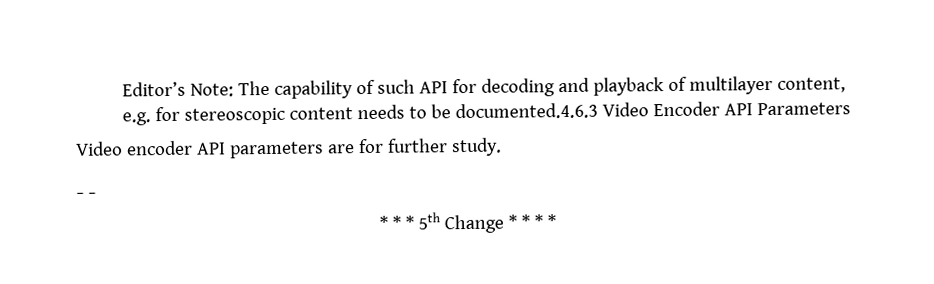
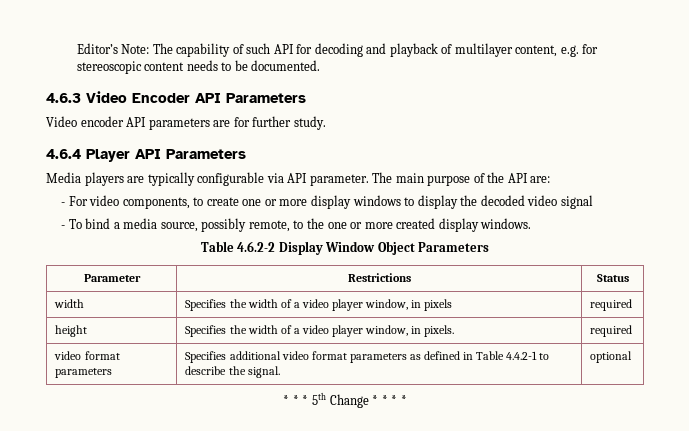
- Editor’s Note: The capability of such API for decoding and playback of multilayer content, e.g. for stereoscopic content needs to be documented.4.6.3 Video Encoder API Parameters
+ Editor’s Note: The capability of such API for decoding and playback of multilayer content, e.g. for stereoscopic content needs to be documented.
+ 4.6.3 Video Encoder API Parameters
- - -
+ 4.6.4 Player API Parameters
+ Media players are typically configurable via API parameter. The main purpose of the API are:
+ - For video components, to create one or more display windows to display the decoded video signal
+ - To bind a media source, possibly remote, to the one or more created display windows.
+ Table 4.6.2-2 Display Window Object Parameters
+ Parameter | Restrictions | Status
+ width | Specifies the width of a video player window, in pixels | required
+ height | Specifies the width of a video player window, in pixels. | required
+ video format parameters | Specifies additional video format parameters as defined in Table 4.4.2-1 to describe the signal. | optional

